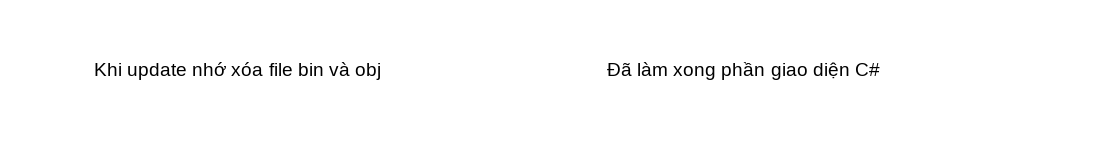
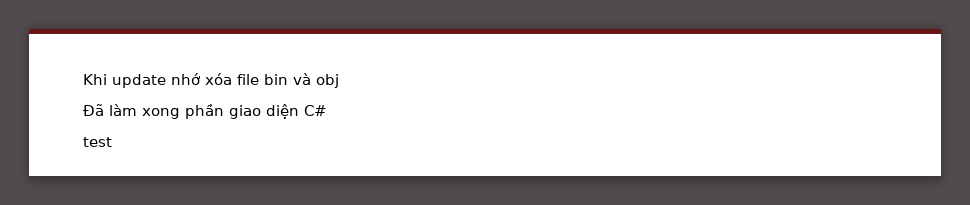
+ test

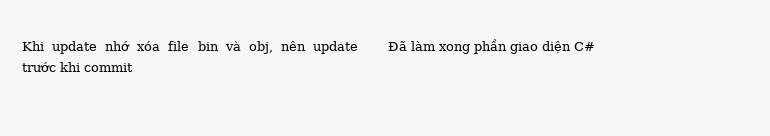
- Khi update nhớ xóa file bin và obj
+ Khi update nhớ xóa file bin và obj, nên update trước khi commit
- test

